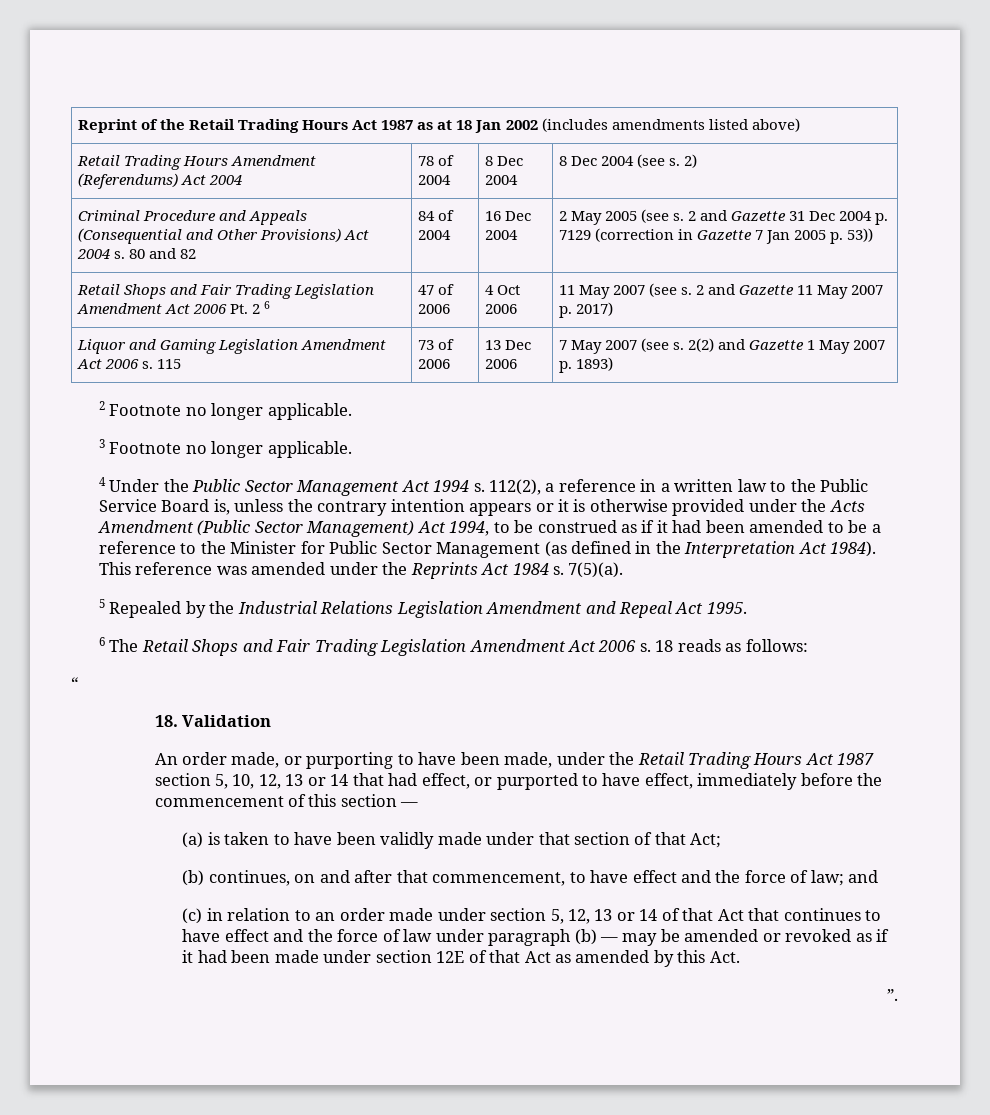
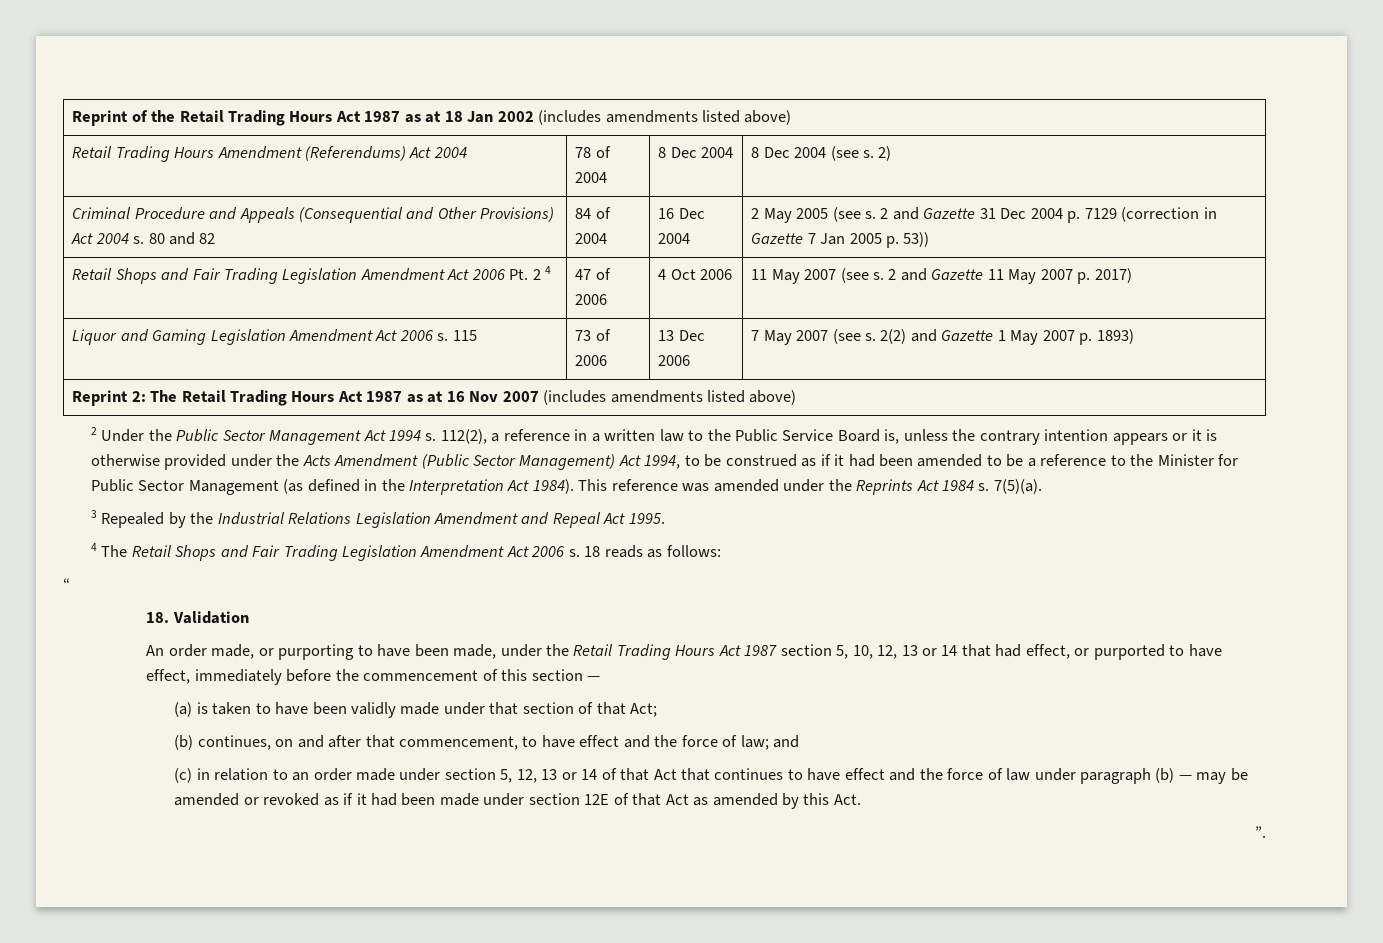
- Retail Shops and Fair Trading Legislation Amendment Act 2006 Pt. 2 6 | 47 of 2006 | 4 Oct 2006 | 11 May 2007 (see s. 2 and Gazette 11 May 2007 p. 2017)
+ Retail Shops and Fair Trading Legislation Amendment Act 2006 Pt. 2 4 | 47 of 2006 | 4 Oct 2006 | 11 May 2007 (see s. 2 and Gazette 11 May 2007 p. 2017)
- 2 Footnote no longer applicable.
- 3 Footnote no longer applicable.
- 4 Under the Public Sector Management Act 1994 s.
+ Reprint 2: The Retail Trading Hours Act 1987 as at 16 Nov 2007 (includes amendments listed above)
+ 2 Under the Public Sector Management Act 1994 s.
- 5 Repealed by the Industrial Relations Legislation Amendment and Repeal Act 1995.
+ 3 Repealed by the Industrial Relations Legislation Amendment and Repeal Act 1995.
- 6 The Retail Shops and Fair Trading Legislation Amendment Act 2006 s.
+ 4 The Retail Shops and Fair Trading Legislation Amendment Act 2006 s.

